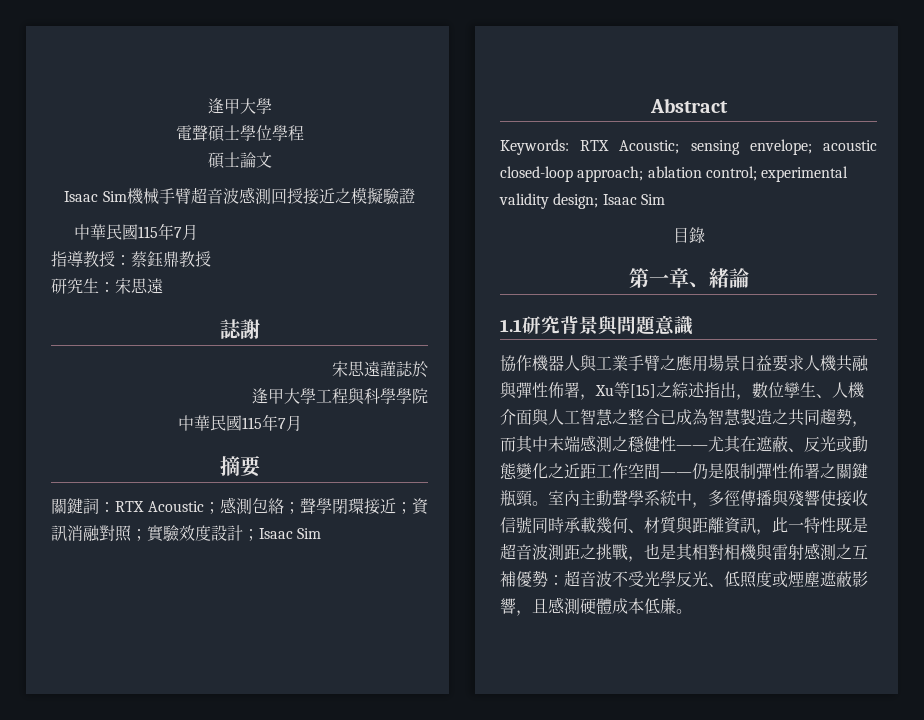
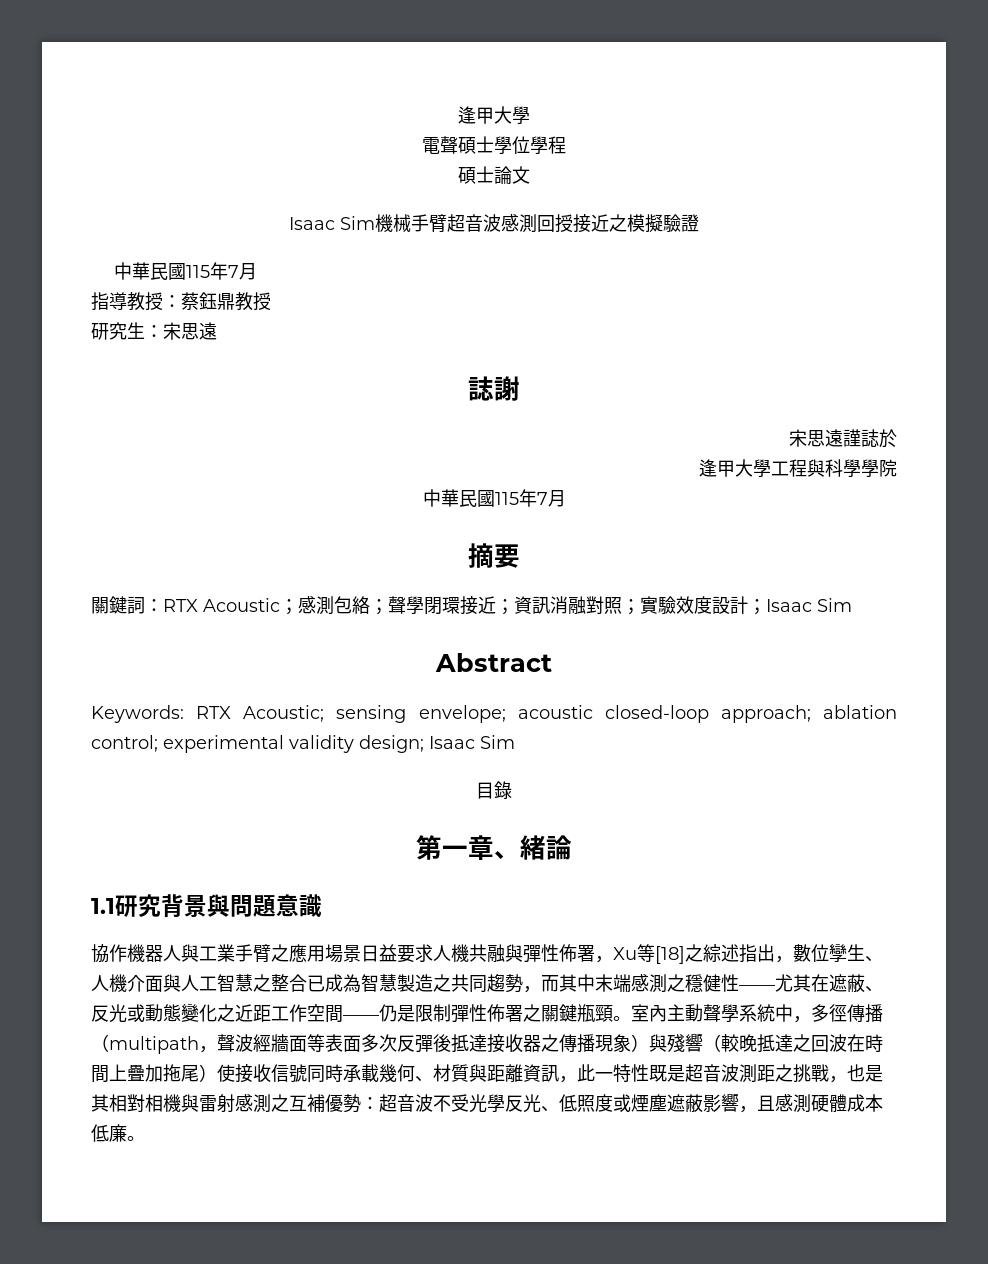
- 協作機器人與工業手臂之應用場景日益要求人機共融與彈性佈署，Xu等[15]之綜述指出，數位孿生、人機介面與人工智慧之整合已成為智慧製造之共同趨勢，而其中末端感測之穩健性——尤其在遮蔽、反光或動態變化之近距工作空間——仍是限制彈性佈署之關鍵瓶頸。
+ 協作機器人與工業手臂之應用場景日益要求人機共融與彈性佈署，Xu等[18]之綜述指出，數位孿生、人機介面與人工智慧之整合已成為智慧製造之共同趨勢，而其中末端感測之穩健性——尤其在遮蔽、反光或動態變化之近距工作空間——仍是限制彈性佈署之關鍵瓶頸。
- 室內主動聲學系統中，多徑傳播與殘響使接收信號同時承載幾何、材質與距離資訊，此一特性既是超音波測距之挑戰，也是其相對相機與雷射感測之互補優勢：超音波不受光學反光、低照度或煙塵遮蔽影響，且感測硬體成本低廉。
+ 室內主動聲學系統中，多徑傳播（multipath，聲波經牆面等表面多次反彈後抵達接收器之傳播現象）與殘響（較晚抵達之回波在時間上疊加拖尾）使接收信號同時承載幾何、材質與距離資訊，此一特性既是超音波測距之挑戰，也是其相對相機與雷射感測之互補優勢：超音波不受光學反光、低照度或煙塵遮蔽影響，且感測硬體成本低廉。

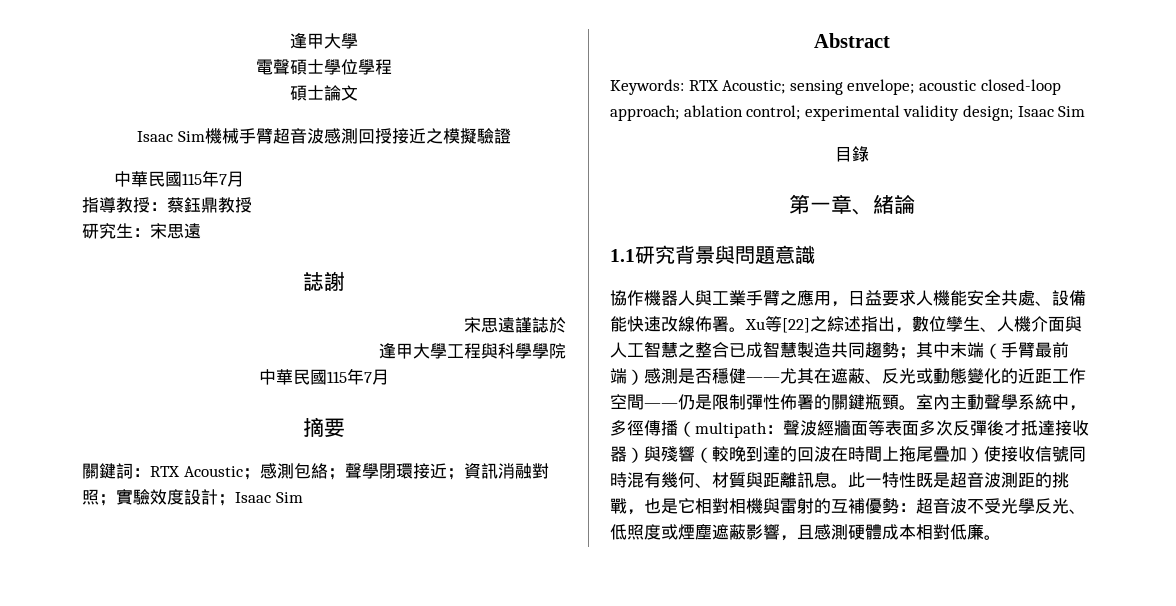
- 協作機器人與工業手臂之應用場景日益要求人機共融與彈性佈署，Xu等[18]之綜述指出，數位孿生、人機介面與人工智慧之整合已成為智慧製造之共同趨勢，而其中末端感測之穩健性——尤其在遮蔽、反光或動態變化之近距工作空間——仍是限制彈性佈署之關鍵瓶頸。
+ 協作機器人與工業手臂之應用，日益要求人機能安全共處、設備能快速改線佈署。Xu等[22]之綜述指出，數位孿生、人機介面與人工智慧之整合已成智慧製造共同趨勢；其中末端（手臂最前端）感測是否穩健——尤其在遮蔽、反光或動態變化的近距工作空間——仍是限制彈性佈署的關鍵瓶頸。
- 室內主動聲學系統中，多徑傳播（multipath，聲波經牆面等表面多次反彈後抵達接收器之傳播現象）與殘響（較晚抵達之回波在時間上疊加拖尾）使接收信號同時承載幾何、材質與距離資訊，此一特性既是超音波測距之挑戰，也是其相對相機與雷射感測之互補優勢：
+ 室內主動聲學系統中，多徑傳播（multipath：聲波經牆面等表面多次反彈後才抵達接收器）與殘響（較晚到達的回波在時間上拖尾疊加）使接收信號同時混有幾何、材質與距離訊息。此一特性既是超音波測距的挑戰，也是它相對相機與雷射的互補優勢：
- 超音波不受光學反光、低照度或煙塵遮蔽影響，且感測硬體成本低廉。
+ 超音波不受光學反光、低照度或煙塵遮蔽影響，且感測硬體成本相對低廉。

